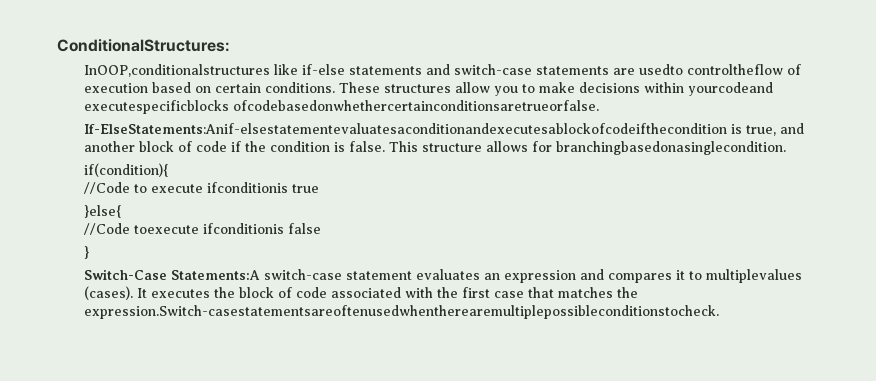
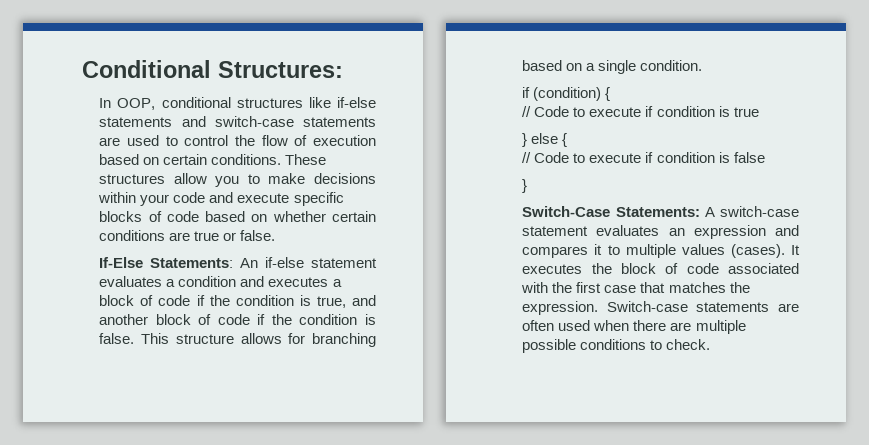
- ConditionalStructures:
- InOOP,conditionalstructures like if-else statements and switch-case statements are usedto controltheflow of execution based on certain conditions.
+ Conditional Structures:
+ In OOP, conditional structures like if-else statements and switch-case statements are used to control the flow of execution based on certain conditions.
- These structures allow you to make decisions within yourcodeand executespecificblocks ofcodebasedonwhethercertainconditionsaretrueorfalse.
- If-ElseStatements:Anif-elsestatementevaluatesaconditionandexecutesablockofcodeifthecondition is true, and another block of code if the condition is false.
+ These structures allow you to make decisions within your code and execute specific blocks of code based on whether certain conditions are true or false.
+ If-Else Statements: An if-else statement evaluates a condition and executes a block of code if the condition is true, and another block of code if the condition is false.
- This structure allows for branchingbasedonasinglecondition.
- if(condition){
- //Code to execute ifconditionis true
- }else{
- //Code toexecute ifconditionis false
+ This structure allows for branching based on a single condition.
+ if (condition) {
+ // Code to execute if condition is true
+ } else {
+ // Code to execute if condition is false
- Switch-Case Statements:A switch-case statement evaluates an expression and compares it to multiplevalues (cases).
+ Switch-Case Statements: A switch-case statement evaluates an expression and compares it to multiple values (cases).
- It executes the block of code associated with the first case that matches the expression.Switch-casestatementsareoftenusedwhentherearemultiplepossibleconditionstocheck.
+ It executes the block of code associated with the first case that matches the expression. Switch-case statements are often used when there are multiple possible conditions to check.

